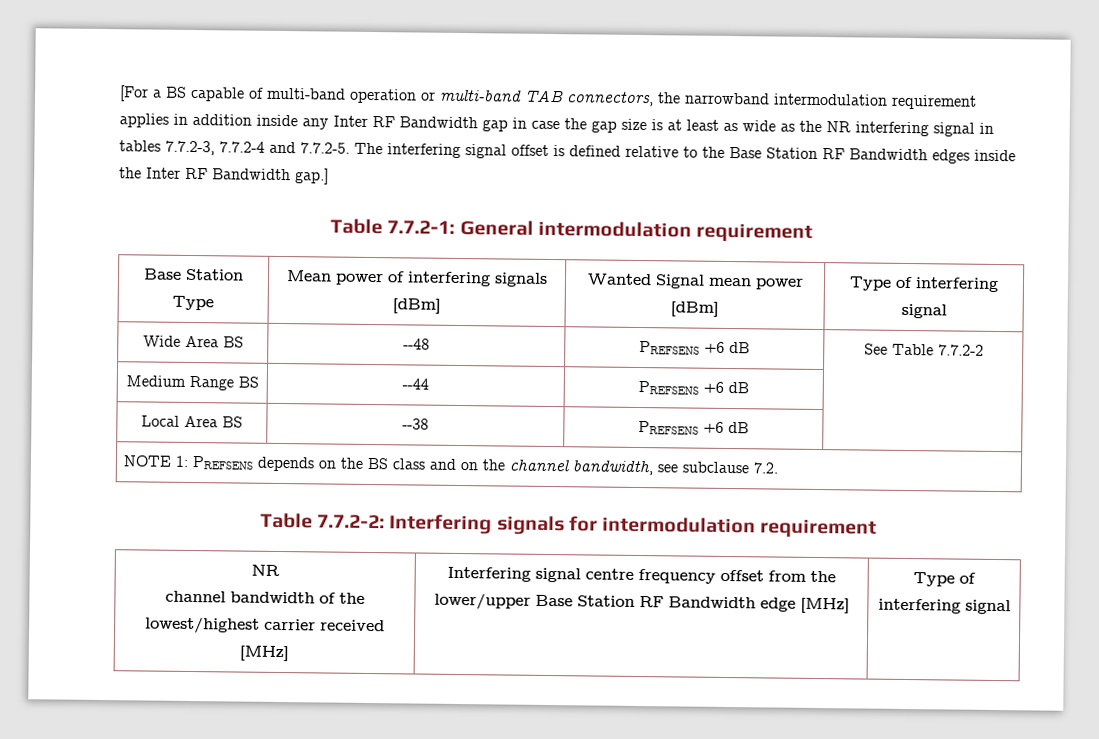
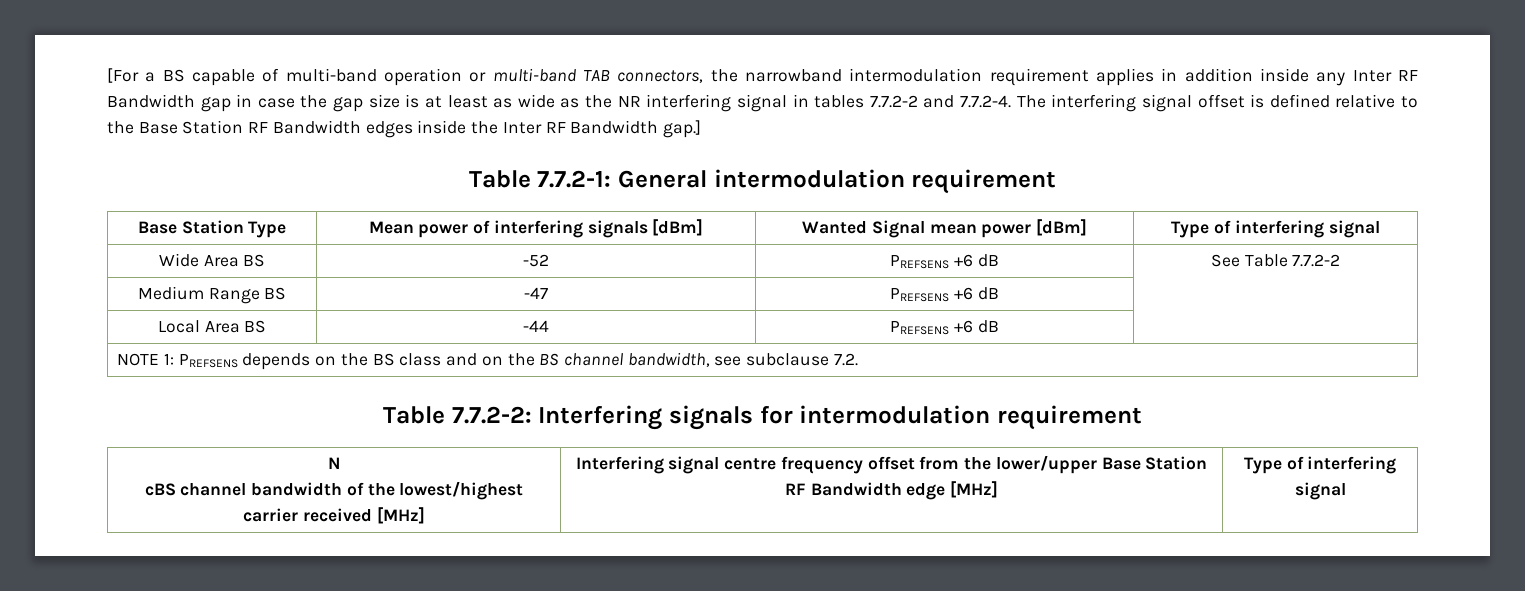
- [For a BS capable of multi-band operation or multi-band TAB connectors, the narrowband intermodulation requirement applies in addition inside any Inter RF Bandwidth gap in case the gap size is at least as wide as the NR interfering signal in tables 7.7.2-3, 7.7.2-4 and 7.7.2-5. The interfering signal offset is defined relative to the Base Station RF Bandwidth edges inside the Inter RF Bandwidth gap.]
+ [For a BS capable of multi-band operation or multi-band TAB connectors, the narrowband intermodulation requirement applies in addition inside any Inter RF Bandwidth gap in case the gap size is at least as wide as the NR interfering signal in tables 7.7.2-2 and 7.7.2-4. The interfering signal offset is defined relative to the Base Station RF Bandwidth edges inside the Inter RF Bandwidth gap.]
- Wide Area BS | --48 | PREFSENS +6 dB | See Table 7.7.2-2
+ Wide Area BS | -52 | PREFSENS +6 dB | See Table 7.7.2-2
- Medium Range BS | --44 | PREFSENS +6 dB |
+ Medium Range BS | -47 | PREFSENS +6 dB |
- Local Area BS | --38 | PREFSENS +6 dB |
+ Local Area BS | -44 | PREFSENS +6 dB |
- NOTE 1: PREFSENS depends on the BS class and on the channel bandwidth, see subclause 7.2.
+ NOTE 1: PREFSENS depends on the BS class and on the BS channel bandwidth, see subclause 7.2.
  Table 7.7.2-2: Interfering signals for intermodulation requirement
- NR
- channel bandwidth of the lowest/highest carrier received [MHz] | Interfering signal centre frequency offset from the lower/upper Base Station RF Bandwidth edge [MHz] | Type of interfering signal
+ N
+ cBS channel bandwidth of the lowest/highest carrier received [MHz] | Interfering signal centre frequency offset from the lower/upper Base Station RF Bandwidth edge [MHz] | Type of interfering signal

